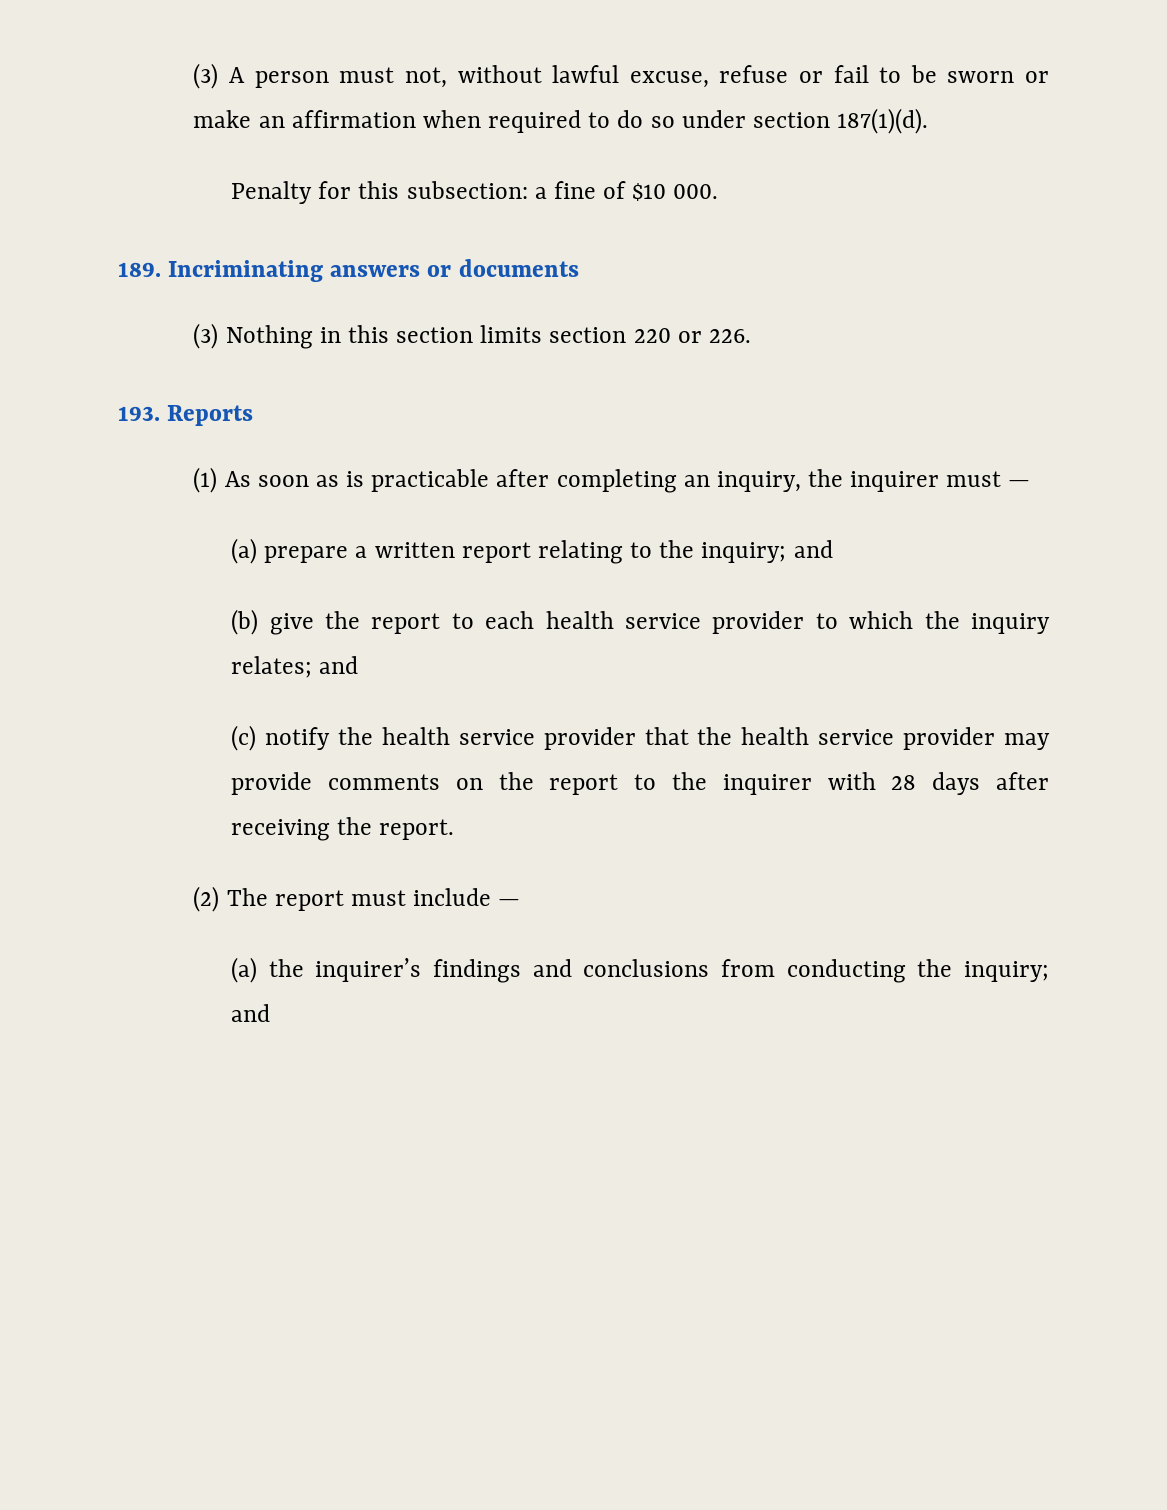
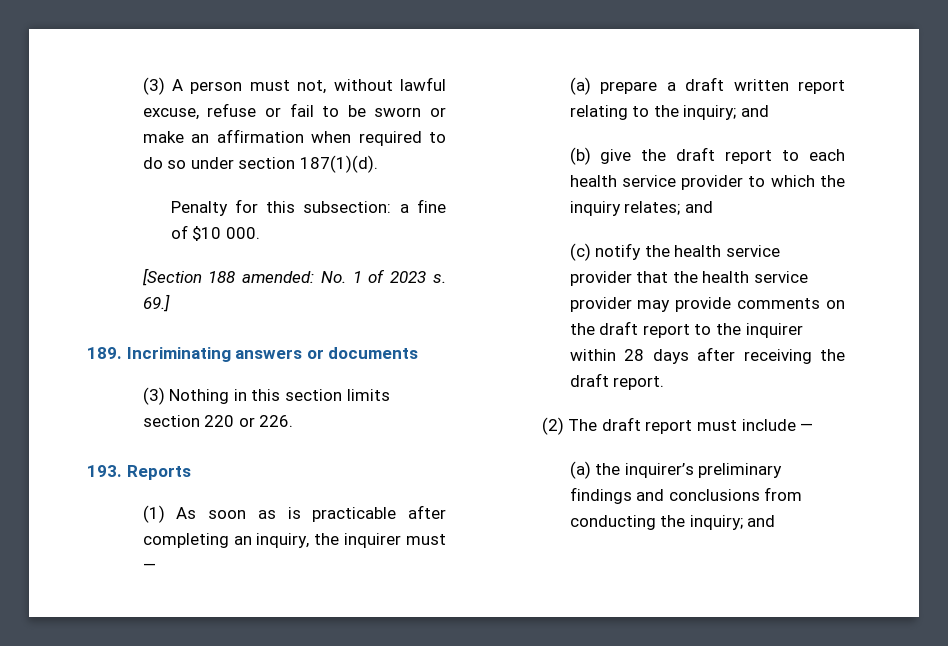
+ [Section 188 amended: No. 1 of 2023 s. 69.]
- (a) prepare a written report relating to the inquiry; and
+ (a) prepare a draft written report relating to the inquiry; and
- (b) give the report to each health service provider to which the inquiry relates; and
+ (b) give the draft report to each health service provider to which the inquiry relates; and
- (c) notify the health service provider that the health service provider may provide comments on the report to the inquirer with 28 days after receiving the report.
+ (c) notify the health service provider that the health service provider may provide comments on the draft report to the inquirer within 28 days after receiving the draft report.
- (2) The report must include —
+ (2) The draft report must include —
- (a) the inquirer’s findings and conclusions from conducting the inquiry; and
+ (a) the inquirer’s preliminary findings and conclusions from conducting the inquiry; and

